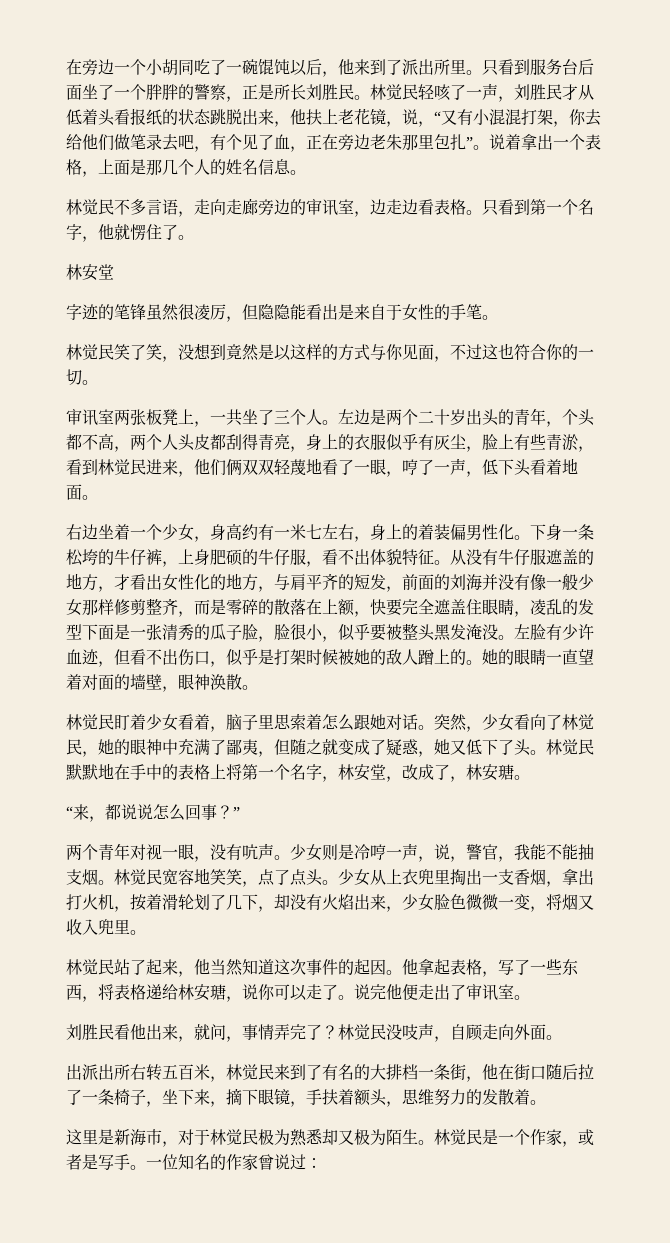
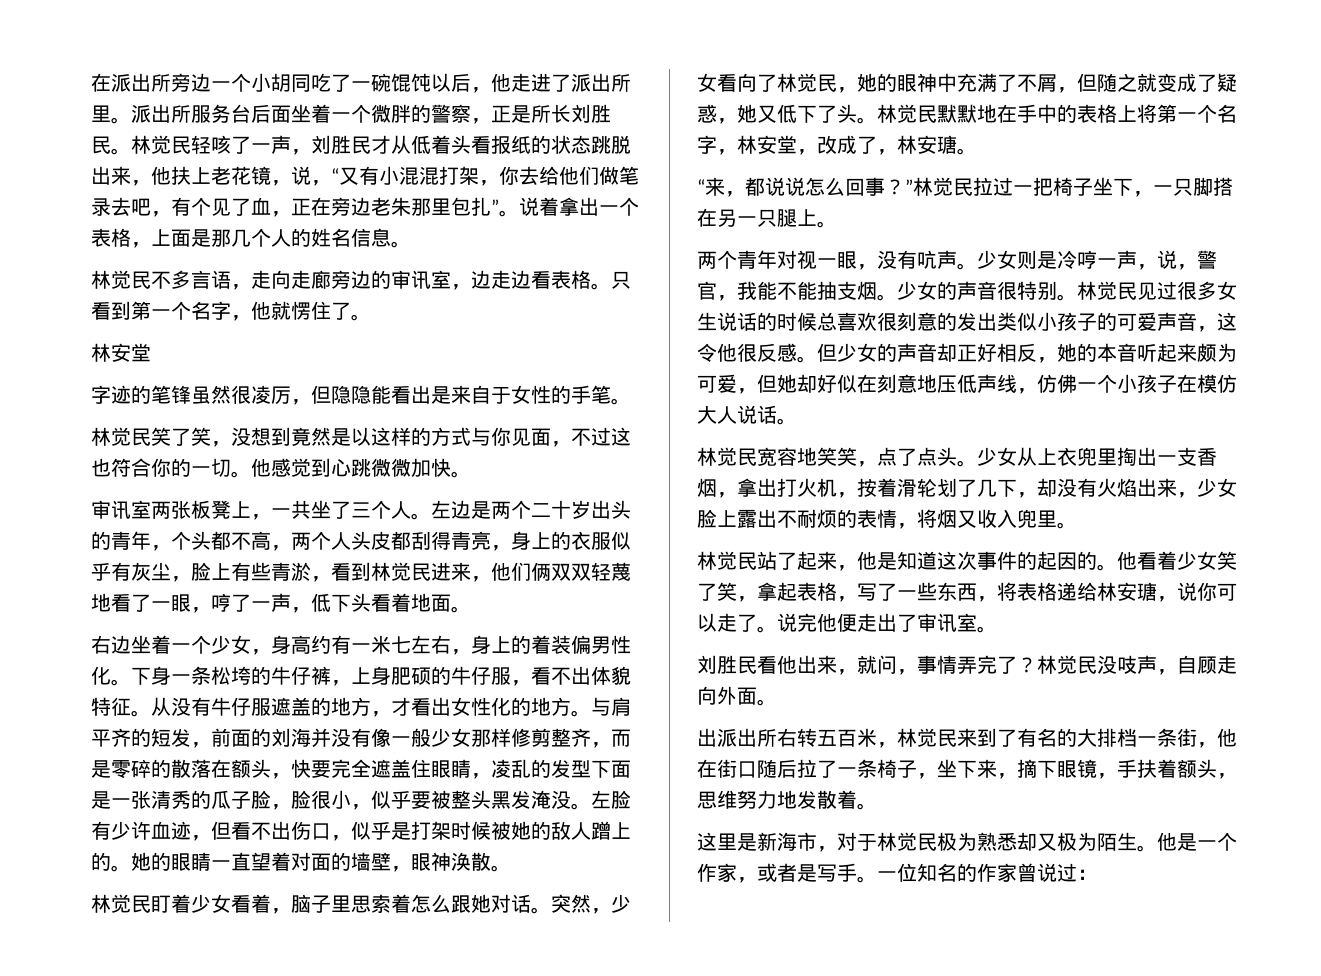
- 在旁边一个小胡同吃了一碗馄饨以后，他来到了派出所里。
+ 在派出所旁边一个小胡同吃了一碗馄饨以后，他走进了派出所里。
- 只看到服务台后面坐了一个胖胖的警察，正是所长刘胜民。
+ 派出所服务台后面坐着一个微胖的警察，正是所长刘胜民。
+ 他感觉到心跳微微加快。
- 从没有牛仔服遮盖的地方，才看出女性化的地方，与肩平齐的短发，前面的刘海并没有像一般少女那样修剪整齐，而是零碎的散落在上额，快要完全遮盖住眼睛，凌乱的发型下面是一张清秀的瓜子脸，脸很小，似乎要被整头黑发淹没。
+ 从没有牛仔服遮盖的地方，才看出女性化的地方。与肩平齐的短发，前面的刘海并没有像一般少女那样修剪整齐，而是零碎的散落在额头，快要完全遮盖住眼睛，凌乱的发型下面是一张清秀的瓜子脸，脸很小，似乎要被整头黑发淹没。
- 突然，少女看向了林觉民，她的眼神中充满了鄙夷，但随之就变成了疑惑，她又低下了头。
+ 突然，少女看向了林觉民，她的眼神中充满了不屑，但随之就变成了疑惑，她又低下了头。
- “来，都说说怎么回事？”
+ “来，都说说怎么回事？”林觉民拉过一把椅子坐下，一只脚搭在另一只腿上。
- 少女则是冷哼一声，说，警官，我能不能抽支烟。林觉民宽容地笑笑，点了点头。
+ 少女则是冷哼一声，说，警官，我能不能抽支烟。少女的声音很特别。林觉民见过很多女生说话的时候总喜欢很刻意的发出类似小孩子的可爱声音，这令他很反感。但少女的声音却正好相反，她的本音听起来颇为可爱，但她却好似在刻意地压低声线，仿佛一个小孩子在模仿大人说话。
+ 林觉民宽容地笑笑，点了点头。
- 少女从上衣兜里掏出一支香烟，拿出打火机，按着滑轮划了几下，却没有火焰出来，少女脸色微微一变，将烟又收入兜里。
+ 少女从上衣兜里掏出一支香烟，拿出打火机，按着滑轮划了几下，却没有火焰出来，少女脸上露出不耐烦的表情，将烟又收入兜里。
- 林觉民站了起来，他当然知道这次事件的起因。他拿起表格，写了一些东西，将表格递给林安瑭，说你可以走了。
+ 林觉民站了起来，他是知道这次事件的起因的。他看着少女笑了笑，拿起表格，写了一些东西，将表格递给林安瑭，说你可以走了。
- 出派出所右转五百米，林觉民来到了有名的大排档一条街，他在街口随后拉了一条椅子，坐下来，摘下眼镜，手扶着额头，思维努力的发散着。
+ 出派出所右转五百米，林觉民来到了有名的大排档一条街，他在街口随后拉了一条椅子，坐下来，摘下眼镜，手扶着额头，思维努力地发散着。
- 林觉民是一个作家，或者是写手。
+ 他是一个作家，或者是写手。

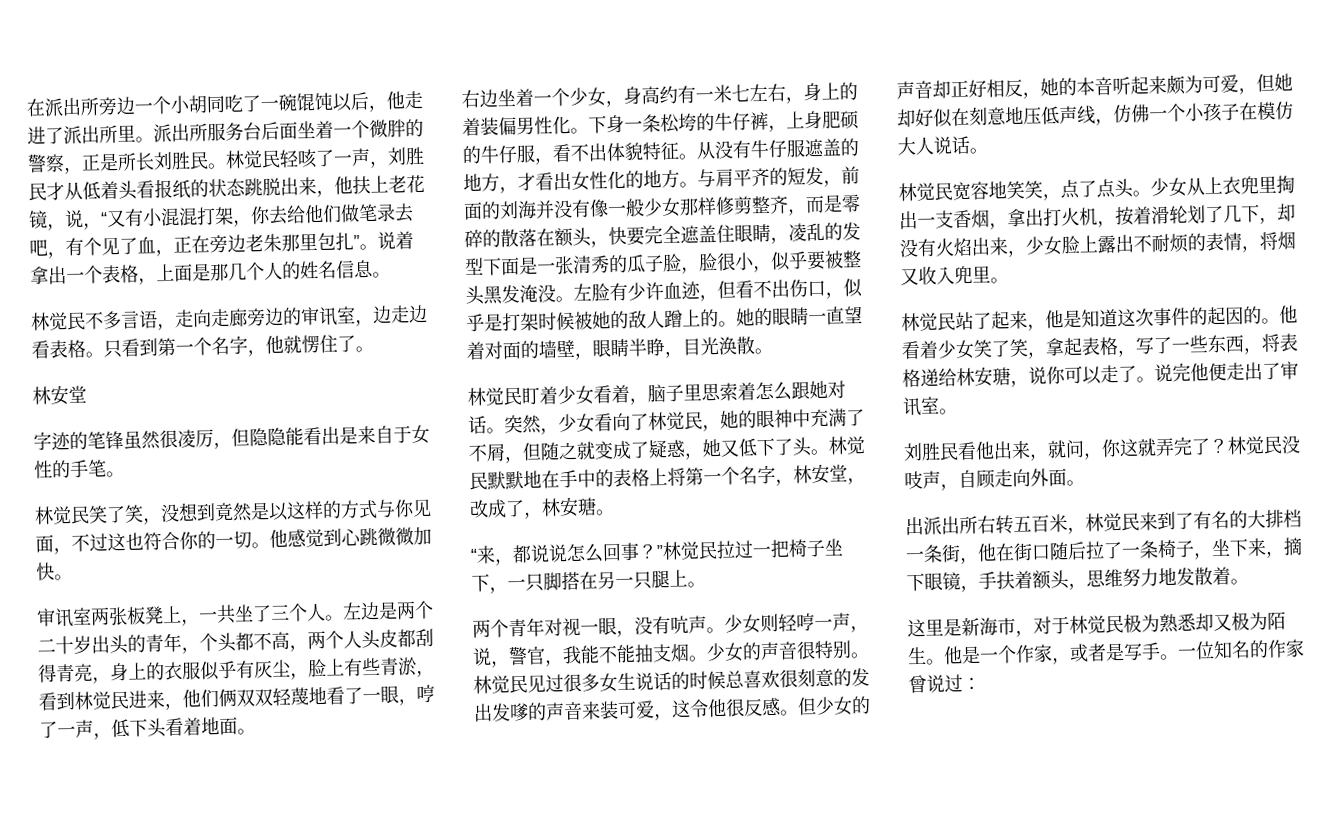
- 她的眼睛一直望着对面的墙壁，眼神涣散。
+ 她的眼睛一直望着对面的墙壁，眼睛半睁，目光涣散。
- 少女则是冷哼一声，说，警官，我能不能抽支烟。
+ 少女则轻哼一声，说，警官，我能不能抽支烟。
- 林觉民见过很多女生说话的时候总喜欢很刻意的发出类似小孩子的可爱声音，这令他很反感。
+ 林觉民见过很多女生说话的时候总喜欢很刻意的发出发嗲的声音来装可爱，这令他很反感。
- 刘胜民看他出来，就问，事情弄完了？
+ 刘胜民看他出来，就问，你这就弄完了？

